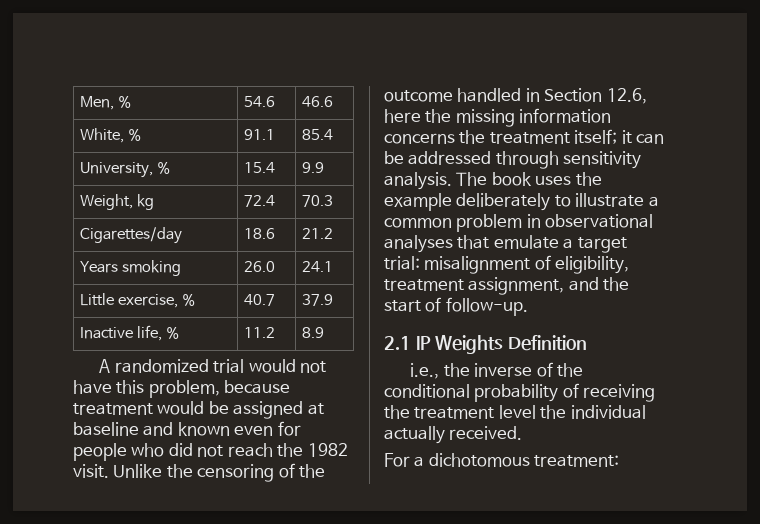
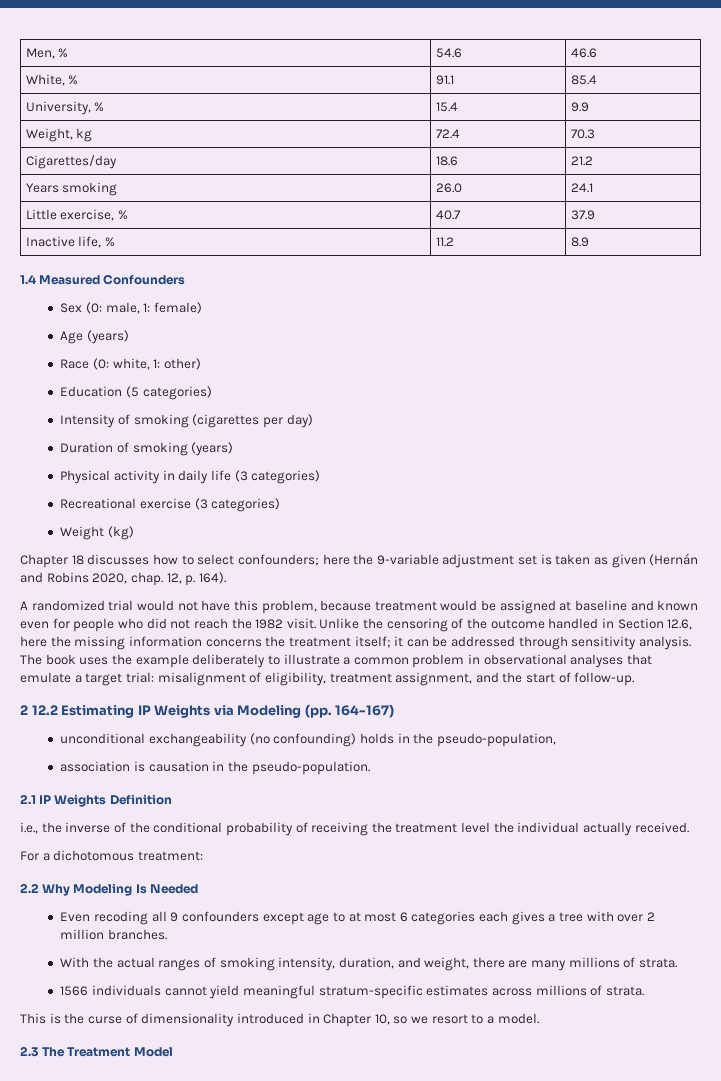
+ 1.4 Measured Confounders
+ Sex (0: male, 1: female)
+ Age (years)
+ Race (0: white, 1: other)
+ Education (5 categories)
+ Intensity of smoking (cigarettes per day)
+ Duration of smoking (years)
+ Physical activity in daily life (3 categories)
+ Recreational exercise (3 categories)
+ Weight (kg)
+ Chapter 18 discusses how to select confounders; here the 9-variable adjustment set is taken as given (Hernán and Robins 2020, chap. 12, p. 164).
+ 2 12.2 Estimating IP Weights via Modeling (pp. 164-167)
+ unconditional exchangeability (no confounding) holds in the pseudo-population,
+ association is causation in the pseudo-population.
+ 2.2 Why Modeling Is Needed
+ Even recoding all 9 confounders except age to at most 6 categories each gives a tree with over 2 million branches.
+ With the actual ranges of smoking intensity, duration, and weight, there are many millions of strata.
+ 1566 individuals cannot yield meaningful stratum-specific estimates across millions of strata.
+ This is the curse of dimensionality introduced in Chapter 10, so we resort to a model.
+ 2.3 The Treatment Model

